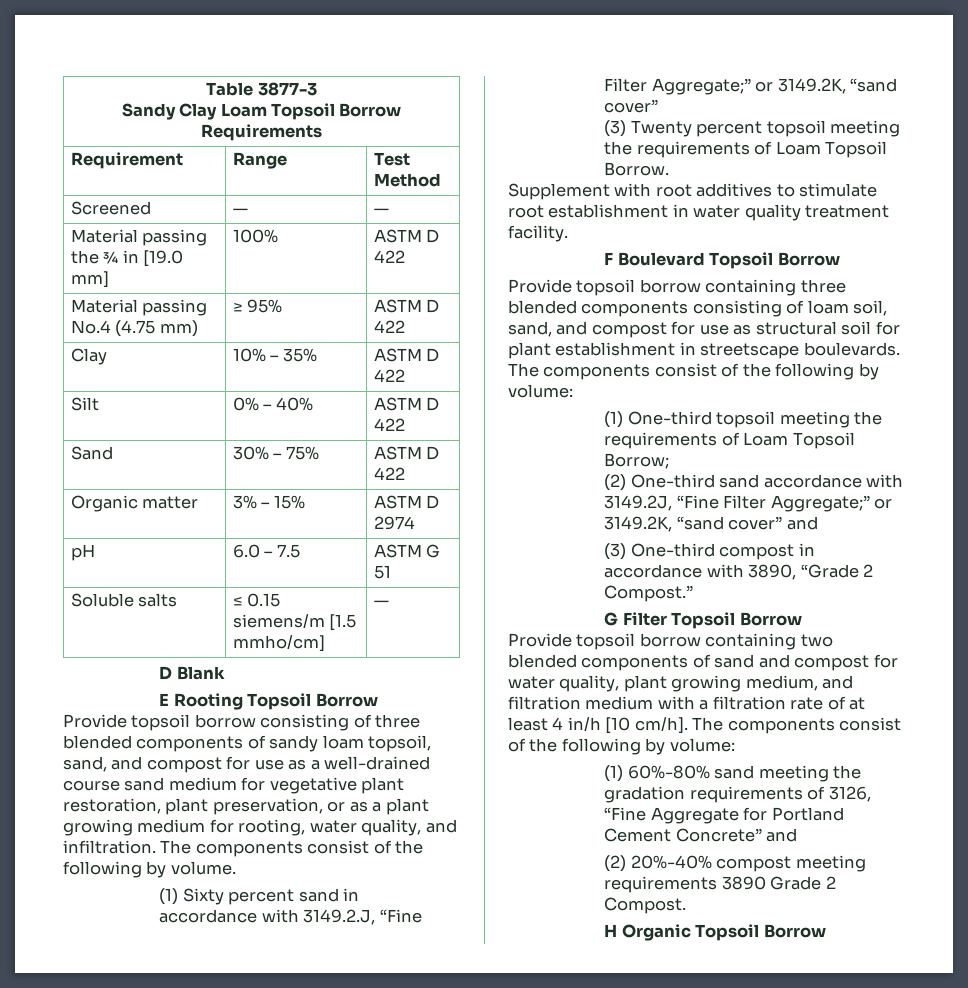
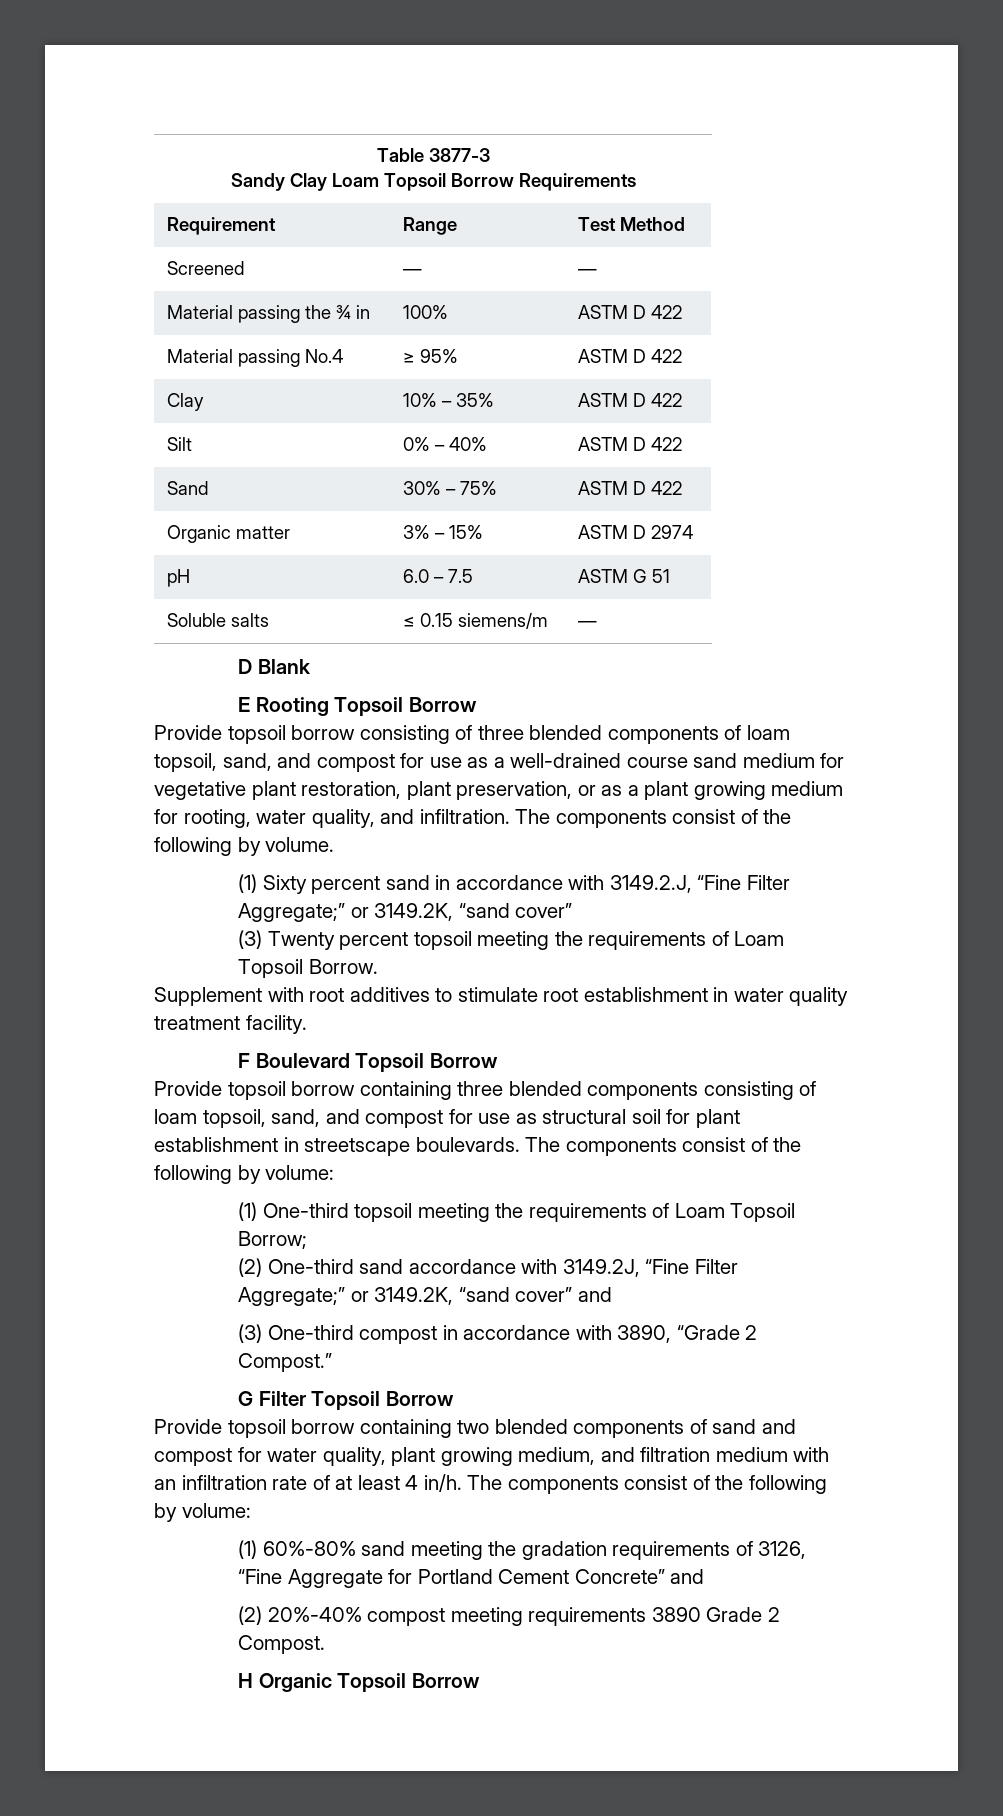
- Material passing the ¾ in [19.0 mm] | 100% | ASTM D 422
+ Material passing the ¾ in | 100% | ASTM D 422
- Material passing No.4 (4.75 mm) | ≥ 95% | ASTM D 422
+ Material passing No.4 | ≥ 95% | ASTM D 422
- Soluble salts | ≤ 0.15 siemens/m [1.5 mmho/cm] | —
+ Soluble salts | ≤ 0.15 siemens/m | —
- Provide topsoil borrow consisting of three blended components of sandy loam topsoil, sand, and compost for use as a well-drained course sand medium for vegetative plant restoration, plant preservation, or as a plant growing medium for rooting, water quality, and infiltration.
+ Provide topsoil borrow consisting of three blended components of loam topsoil, sand, and compost for use as a well-drained course sand medium for vegetative plant restoration, plant preservation, or as a plant growing medium for rooting, water quality, and infiltration.
- Provide topsoil borrow containing three blended components consisting of loam soil, sand, and compost for use as structural soil for plant establishment in streetscape boulevards.
+ Provide topsoil borrow containing three blended components consisting of loam topsoil, sand, and compost for use as structural soil for plant establishment in streetscape boulevards.
- Provide topsoil borrow containing two blended components of sand and compost for water quality, plant growing medium, and filtration medium with a filtration rate of at least 4 in/h [10 cm/h].
+ Provide topsoil borrow containing two blended components of sand and compost for water quality, plant growing medium, and filtration medium with an infiltration rate of at least 4 in/h.

